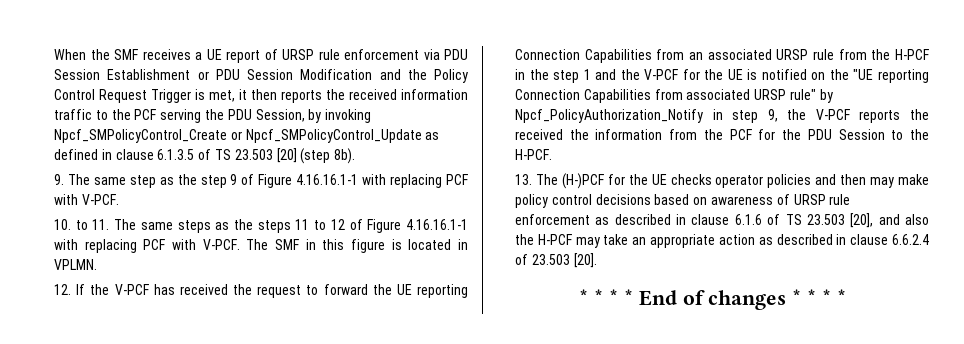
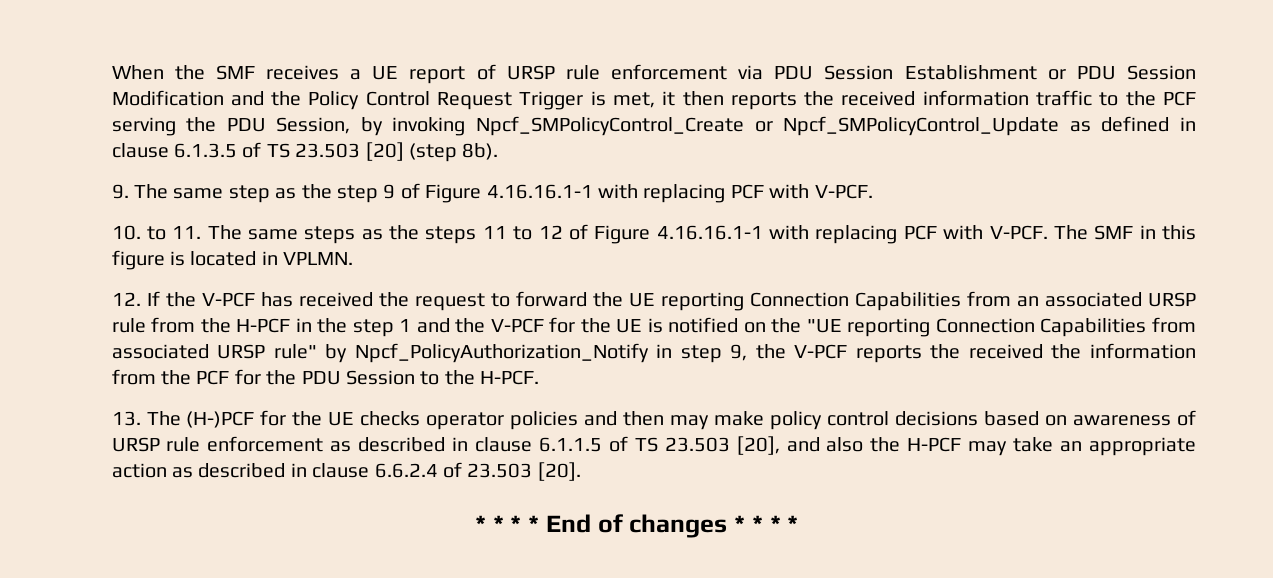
- 13. The (H-)PCF for the UE checks operator policies and then may make policy control decisions based on awareness of URSP rule enforcement as described in clause 6.1.6 of TS 23.503 [20], and also the H-PCF may take an appropriate action as described in clause 6.6.2.4 of 23.503 [20].
+ 13. The (H-)PCF for the UE checks operator policies and then may make policy control decisions based on awareness of URSP rule enforcement as described in clause 6.1.1.5 of TS 23.503 [20], and also the H-PCF may take an appropriate action as described in clause 6.6.2.4 of 23.503 [20].

